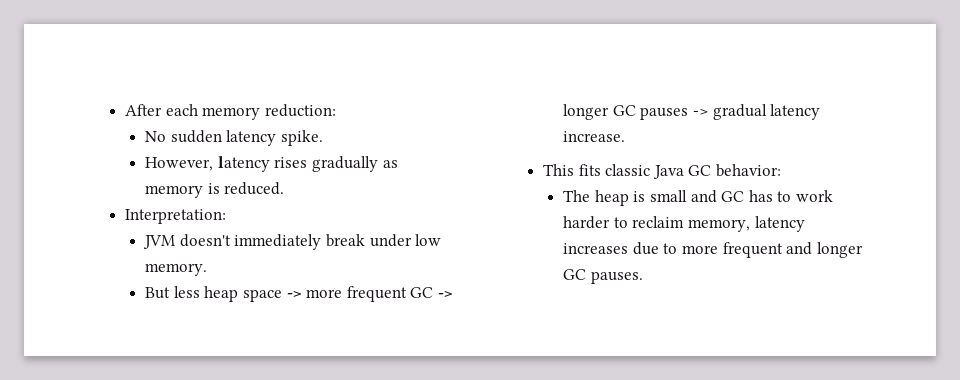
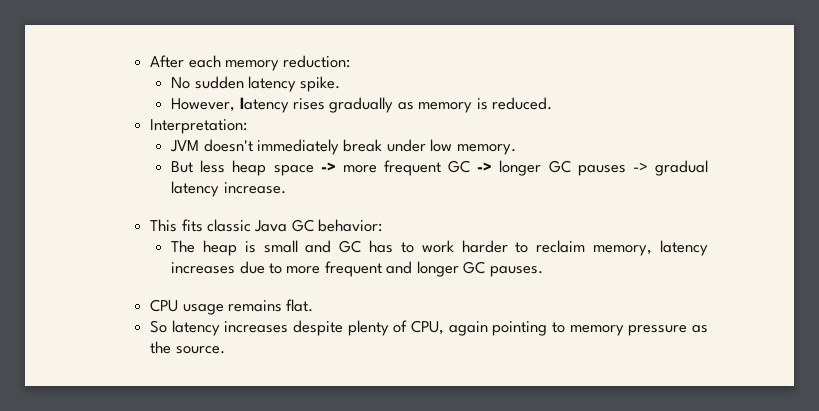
+ CPU usage remains flat.
+ So latency increases despite plenty of CPU, again pointing to memory pressure as the source.

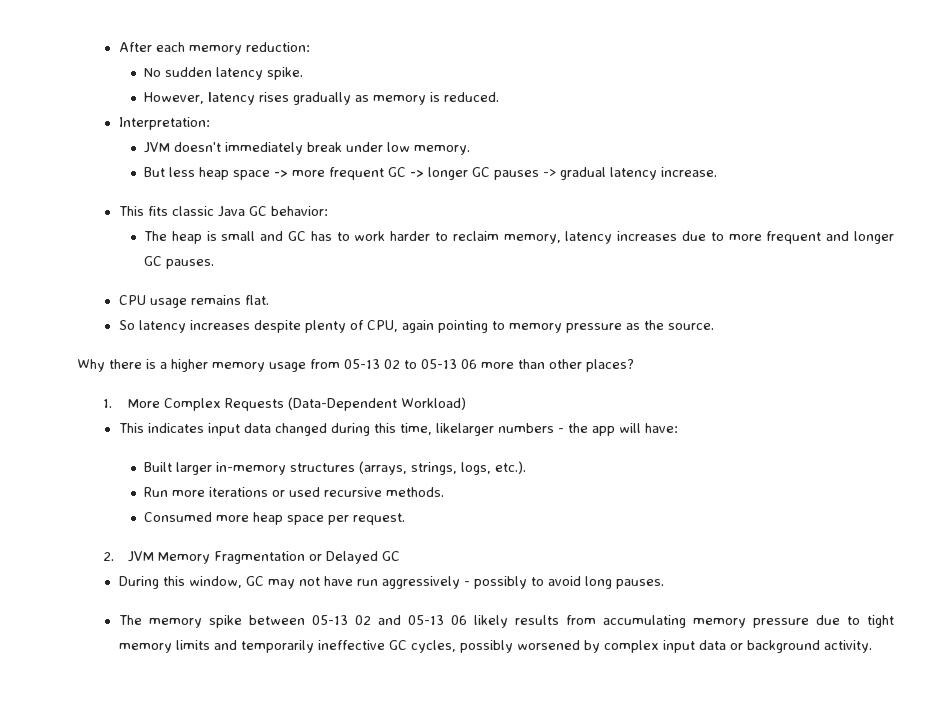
+ Why there is a higher memory usage from 05-13 02 to 05-13 06 more than other places?
+ 1. More Complex Requests (Data-Dependent Workload)
+ This indicates input data changed during this time, likelarger numbers - the app will have:
+ Built larger in-memory structures (arrays, strings, logs, etc.).
+ Run more iterations or used recursive methods.
+ Consumed more heap space per request.
+ 2. JVM Memory Fragmentation or Delayed GC
+ During this window, GC may not have run aggressively - possibly to avoid long pauses.
+ The memory spike between 05-13 02 and 05-13 06 likely results from accumulating memory pressure due to tight memory limits and temporarily ineffective GC cycles, possibly worsened by complex input data or background activity.

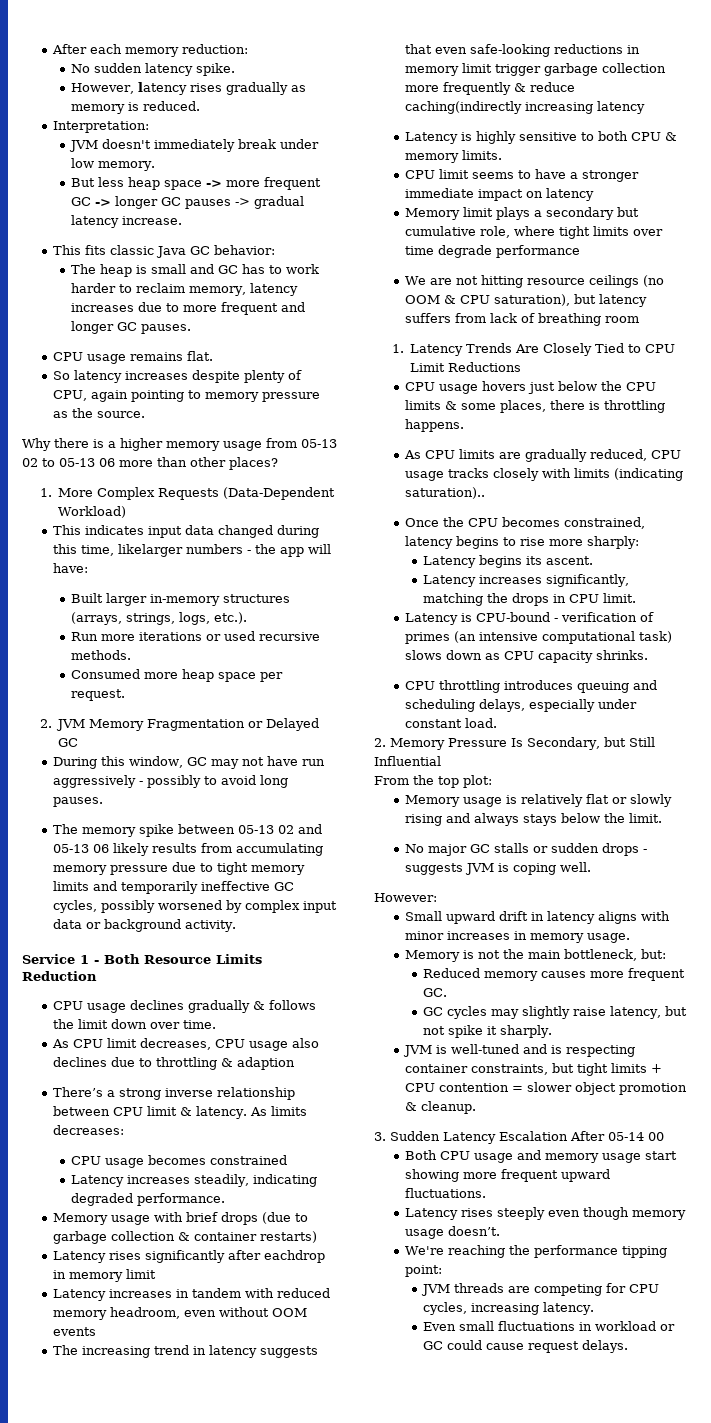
+ Service 1 - Both Resource Limits Reduction
+ CPU usage declines gradually & follows the limit down over time.
+ As CPU limit decreases, CPU usage also declines due to throttling & adaption
+ There’s a strong inverse relationship between CPU limit & latency. As limits decreases:
+ CPU usage becomes constrained
+ Latency increases steadily, indicating degraded performance.
+ Memory usage with brief drops (due to garbage collection & container restarts)
+ Latency rises significantly after eachdrop in memory limit
+ Latency increases in tandem with reduced memory headroom, even without OOM events
+ The increasing trend in latency suggests that even safe-looking reductions in memory limit trigger garbage collection more frequently & reduce caching(indirectly increasing latency
+ Latency is highly sensitive to both CPU & memory limits.
+ CPU limit seems to have a stronger immediate impact on latency
+ Memory limit plays a secondary but cumulative role, where tight limits over time degrade performance
+ We are not hitting resource ceilings (no OOM & CPU saturation), but latency suffers from lack of breathing room
+ 1. Latency Trends Are Closely Tied to CPU Limit Reductions
+ CPU usage hovers just below the CPU limits & some places, there is throttling happens.
+ As CPU limits are gradually reduced, CPU usage tracks closely with limits (indicating saturation)..
+ Once the CPU becomes constrained, latency begins to rise more sharply:
+ Latency begins its ascent.
+ Latency increases significantly, matching the drops in CPU limit.
+ Latency is CPU-bound - verification of primes (an intensive computational task) slows down as CPU capacity shrinks.
+ CPU throttling introduces queuing and scheduling delays, especially under constant load.
+ 2. Memory Pressure Is Secondary, but Still Influential
+ From the top plot:
+ Memory usage is relatively flat or slowly rising and always stays below the limit.
+ No major GC stalls or sudden drops - suggests JVM is coping well.
+ However:
+ Small upward drift in latency aligns with minor increases in memory usage.
+ Memory is not the main bottleneck, but:
+ Reduced memory causes more frequent GC.
+ GC cycles may slightly raise latency, but not spike it sharply.
+ JVM is well-tuned and is respecting container constraints, but tight limits + CPU contention = slower object promotion & cleanup.
+ 3. Sudden Latency Escalation After 05-14 00
+ Both CPU usage and memory usage start showing more frequent upward fluctuations.
+ Latency rises steeply even though memory usage doesn’t.
+ We're reaching the performance tipping point:
+ JVM threads are competing for CPU cycles, increasing latency.
+ Even small fluctuations in workload or GC could cause request delays.

